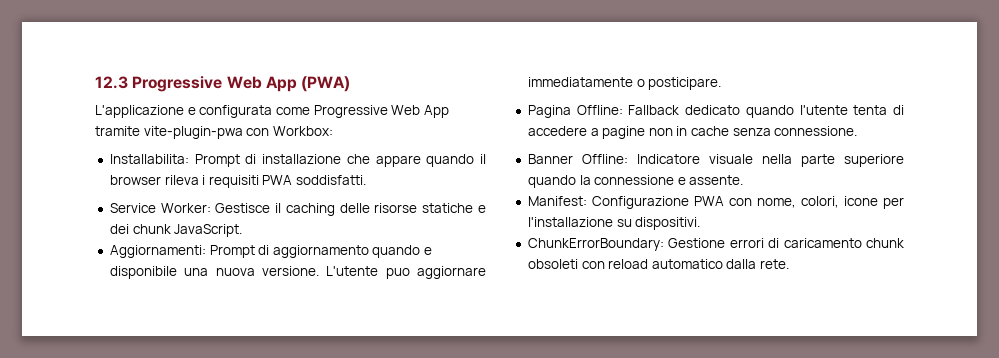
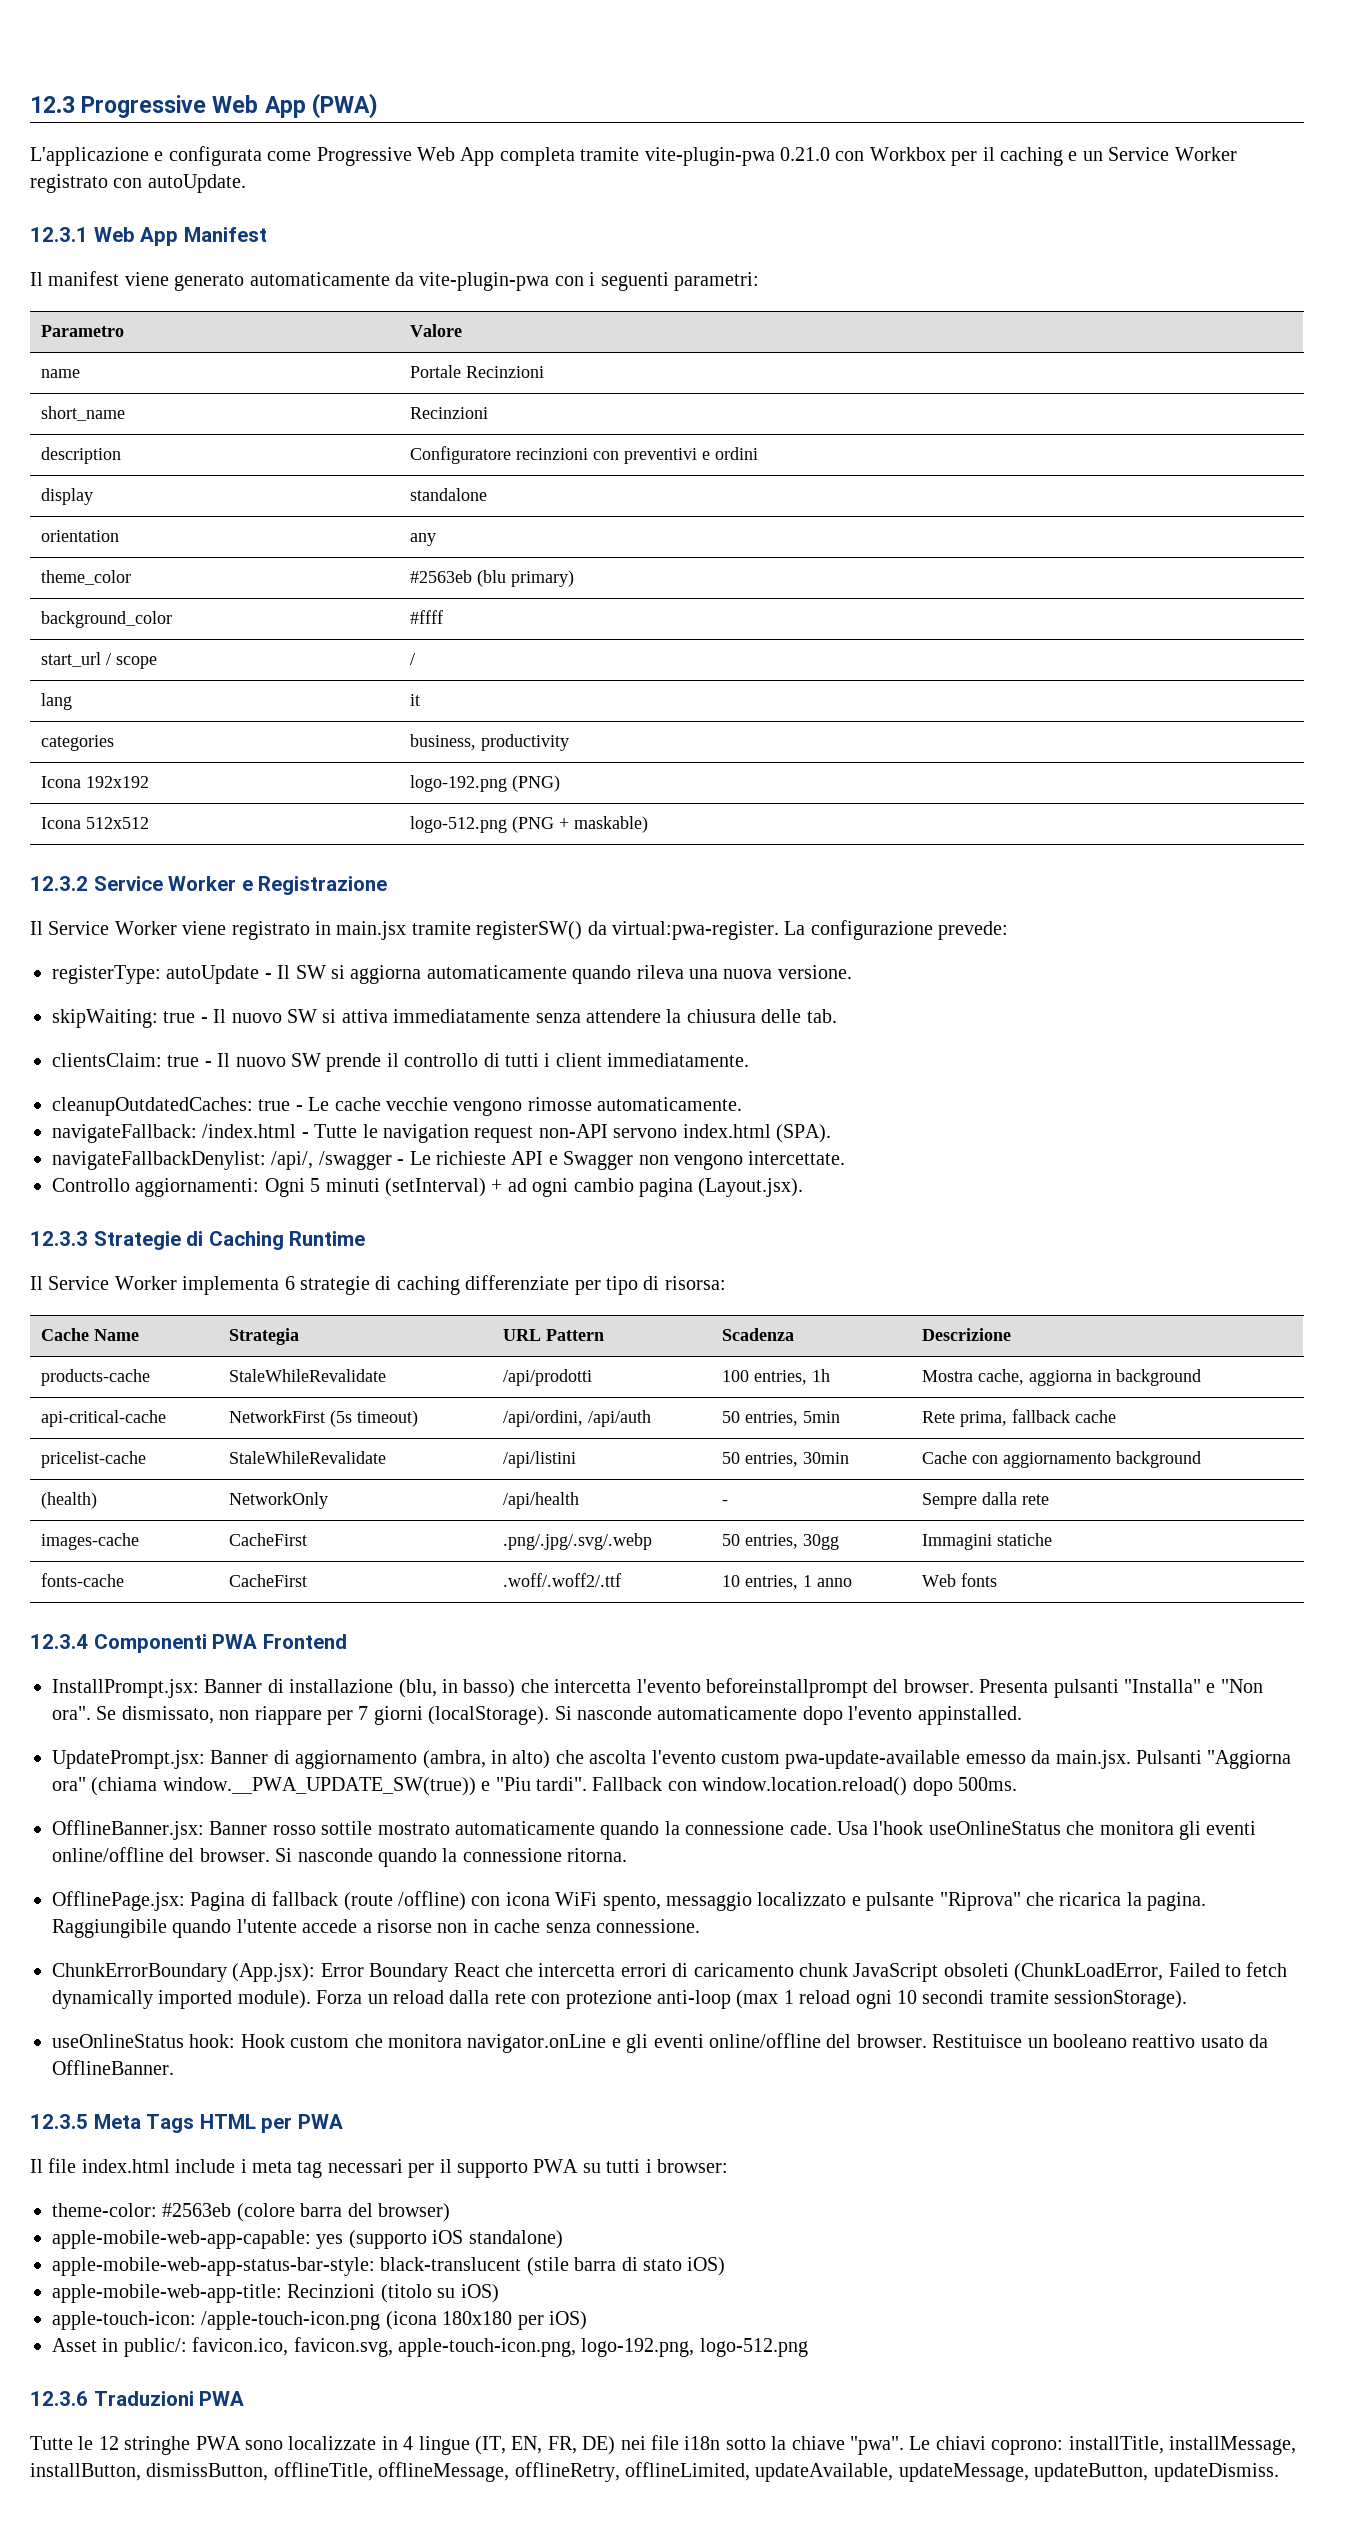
- L'applicazione e configurata come Progressive Web App tramite vite-plugin-pwa con Workbox:
- Installabilita: Prompt di installazione che appare quando il browser rileva i requisiti PWA soddisfatti.
- Service Worker: Gestisce il caching delle risorse statiche e dei chunk JavaScript.
- Aggiornamenti: Prompt di aggiornamento quando e disponibile una nuova versione. L'utente puo aggiornare immediatamente o posticipare.
- Pagina Offline: Fallback dedicato quando l'utente tenta di accedere a pagine non in cache senza connessione.
+ L'applicazione e configurata come Progressive Web App completa tramite vite-plugin-pwa 0.21.0 con Workbox per il caching e un Service Worker registrato con autoUpdate.
+ 12.3.1 Web App Manifest
+ Il manifest viene generato automaticamente da vite-plugin-pwa con i seguenti parametri:
+ Parametro | Valore
+ name | Portale Recinzioni
+ short_name | Recinzioni
+ description | Configuratore recinzioni con preventivi e ordini
+ display | standalone
+ orientation | any
+ theme_color | #2563eb (blu primary)
+ background_color | #ffff
+ start_url / scope | /
+ lang | it
+ categories | business, productivity
+ Icona 192x192 | logo-192.png (PNG)
+ Icona 512x512 | logo-512.png (PNG + maskable)
+ 12.3.2 Service Worker e Registrazione
+ Il Service Worker viene registrato in main.jsx tramite registerSW() da virtual:pwa-register. La configurazione prevede:
+ registerType: autoUpdate - Il SW si aggiorna automaticamente quando rileva una nuova versione.
+ skipWaiting: true - Il nuovo SW si attiva immediatamente senza attendere la chiusura delle tab.
+ clientsClaim: true - Il nuovo SW prende il controllo di tutti i client immediatamente.
+ cleanupOutdatedCaches: true - Le cache vecchie vengono rimosse automaticamente.
+ navigateFallback: /index.html - Tutte le navigation request non-API servono index.html (SPA).
+ navigateFallbackDenylist: /api/, /swagger - Le richieste API e Swagger non vengono intercettate.
+ Controllo aggiornamenti: Ogni 5 minuti (setInterval) + ad ogni cambio pagina (Layout.jsx).
+ 12.3.3 Strategie di Caching Runtime
+ Il Service Worker implementa 6 strategie di caching differenziate per tipo di risorsa:
+ Cache Name | Strategia | URL Pattern | Scadenza | Descrizione
+ products-cache | StaleWhileRevalidate | /api/prodotti | 100 entries, 1h | Mostra cache, aggiorna in background
+ api-critical-cache | NetworkFirst (5s timeout) | /api/ordini, /api/auth | 50 entries, 5min | Rete prima, fallback cache
+ pricelist-cache | StaleWhileRevalidate | /api/listini | 50 entries, 30min | Cache con aggiornamento background
+ (health) | NetworkOnly | /api/health | - | Sempre dalla rete
+ images-cache | CacheFirst | .png/.jpg/.svg/.webp | 50 entries, 30gg | Immagini statiche
+ fonts-cache | CacheFirst | .woff/.woff2/.ttf | 10 entries, 1 anno | Web fonts
+ 12.3.4 Componenti PWA Frontend
+ InstallPrompt.jsx: Banner di installazione (blu, in basso) che intercetta l'evento beforeinstallprompt del browser. Presenta pulsanti "Installa" e "Non ora". Se dismissato, non riappare per 7 giorni (localStorage). Si nasconde automaticamente dopo l'evento appinstalled.
+ UpdatePrompt.jsx: Banner di aggiornamento (ambra, in alto) che ascolta l'evento custom pwa-update-available emesso da main.jsx. Pulsanti "Aggiorna ora" (chiama window.__PWA_UPDATE_SW(true)) e "Piu tardi". Fallback con window.location.reload() dopo 500ms.
+ OfflineBanner.jsx: Banner rosso sottile mostrato automaticamente quando la connessione cade. Usa l'hook useOnlineStatus che monitora gli eventi online/offline del browser. Si nasconde quando la connessione ritorna.
+ OfflinePage.jsx: Pagina di fallback (route /offline) con icona WiFi spento, messaggio localizzato e pulsante "Riprova" che ricarica la pagina. Raggiungibile quando l'utente accede a risorse non in cache senza connessione.
- Banner Offline: Indicatore visuale nella parte superiore quando la connessione e assente.
- Manifest: Configurazione PWA con nome, colori, icone per l'installazione su dispositivi.
- ChunkErrorBoundary: Gestione errori di caricamento chunk obsoleti con reload automatico dalla rete.
+ ChunkErrorBoundary (App.jsx): Error Boundary React che intercetta errori di caricamento chunk JavaScript obsoleti (ChunkLoadError, Failed to fetch dynamically imported module). Forza un reload dalla rete con protezione anti-loop (max 1 reload ogni 10 secondi tramite sessionStorage).
+ useOnlineStatus hook: Hook custom che monitora navigator.onLine e gli eventi online/offline del browser. Restituisce un booleano reattivo usato da OfflineBanner.
+ 12.3.5 Meta Tags HTML per PWA
+ Il file index.html include i meta tag necessari per il supporto PWA su tutti i browser:
+ theme-color: #2563eb (colore barra del browser)
+ apple-mobile-web-app-capable: yes (supporto iOS standalone)
+ apple-mobile-web-app-status-bar-style: black-translucent (stile barra di stato iOS)
+ apple-mobile-web-app-title: Recinzioni (titolo su iOS)
+ apple-touch-icon: /apple-touch-icon.png (icona 180x180 per iOS)
+ Asset in public/: favicon.ico, favicon.svg, apple-touch-icon.png, logo-192.png, logo-512.png
+ 12.3.6 Traduzioni PWA
+ Tutte le 12 stringhe PWA sono localizzate in 4 lingue (IT, EN, FR, DE) nei file i18n sotto la chiave "pwa". Le chiavi coprono: installTitle, installMessage, installButton, dismissButton, offlineTitle, offlineMessage, offlineRetry, offlineLimited, updateAvailable, updateMessage, updateButton, updateDismiss.

